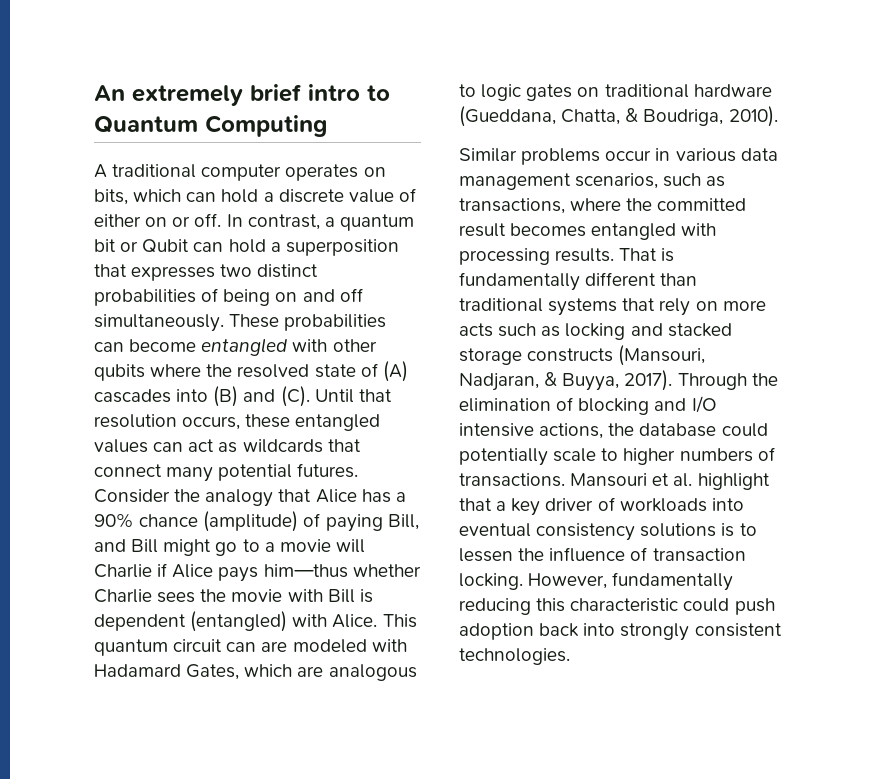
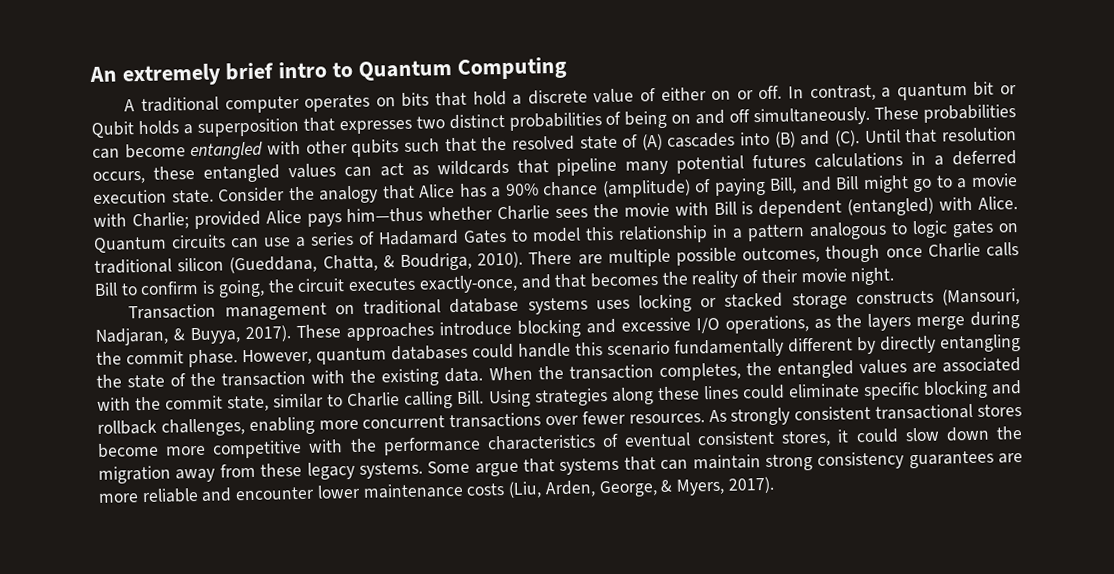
- A traditional computer operates on bits, which can hold a discrete value of either on or off.
+ A traditional computer operates on bits that hold a discrete value of either on or off.
- In contrast, a quantum bit or Qubit can hold a superposition that expresses two distinct probabilities of being on and off simultaneously.
+ In contrast, a quantum bit or Qubit holds a superposition that expresses two distinct probabilities of being on and off simultaneously.
- These probabilities can become entangled with other qubits where the resolved state of (A) cascades into (B) and (C). Until that resolution occurs, these entangled values can act as wildcards that connect many potential futures.
+ These probabilities can become entangled with other qubits such that the resolved state of (A) cascades into (B) and (C). Until that resolution occurs, these entangled values can act as wildcards that pipeline many potential futures calculations in a deferred execution state.
- Consider the analogy that Alice has a 90% chance (amplitude) of paying Bill, and Bill might go to a movie will Charlie if Alice pays him—thus whether Charlie sees the movie with Bill is dependent (entangled) with Alice.
+ Consider the analogy that Alice has a 90% chance (amplitude) of paying Bill, and Bill might go to a movie with Charlie; provided Alice pays him—thus whether Charlie sees the movie with Bill is dependent (entangled) with Alice.
- This quantum circuit can are modeled with Hadamard Gates, which are analogous to logic gates on traditional hardware (Gueddana, Chatta, & Boudriga, 2010).
- Similar problems occur in various data management scenarios, such as transactions, where the committed result becomes entangled with processing results. That is fundamentally different than traditional systems that rely on more acts such as locking and stacked storage constructs (Mansouri, Nadjaran, & Buyya, 2017).
+ Quantum circuits can use a series of Hadamard Gates to model this relationship in a pattern analogous to logic gates on traditional silicon (Gueddana, Chatta, & Boudriga, 2010). There are multiple possible outcomes, though once Charlie calls Bill to confirm is going, the circuit executes exactly-once, and that becomes the reality of their movie night.
+ Transaction management on traditional database systems uses locking or stacked storage constructs (Mansouri, Nadjaran, & Buyya, 2017).
- Through the elimination of blocking and I/O intensive actions, the database could potentially scale to higher numbers of transactions. Mansouri et al. highlight that a key driver of workloads into eventual consistency solutions is to lessen the influence of transaction locking. However, fundamentally reducing this characteristic could push adoption back into strongly consistent technologies.
+ These approaches introduce blocking and excessive I/O operations, as the layers merge during the commit phase. However, quantum databases could handle this scenario fundamentally different by directly entangling the state of the transaction with the existing data. When the transaction completes, the entangled values are associated with the commit state, similar to Charlie calling Bill. Using strategies along these lines could eliminate specific blocking and rollback challenges, enabling more concurrent transactions over fewer resources. As strongly consistent transactional stores become more competitive with the performance characteristics of eventual consistent stores, it could slow down the migration away from these legacy systems. Some argue that systems that can maintain strong consistency guarantees are more reliable and encounter lower maintenance costs (Liu, Arden, George, & Myers, 2017).

